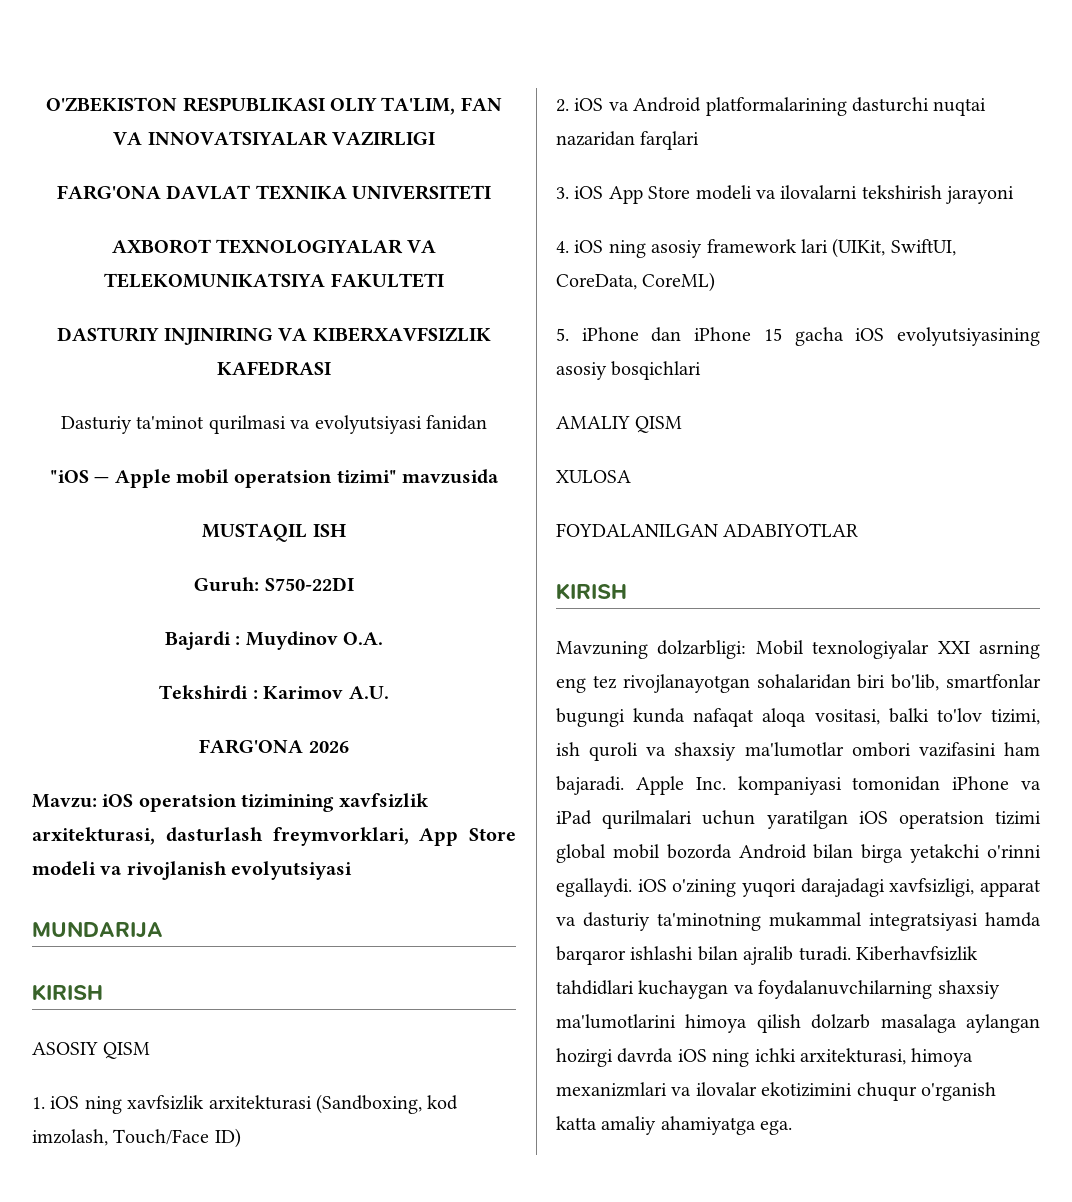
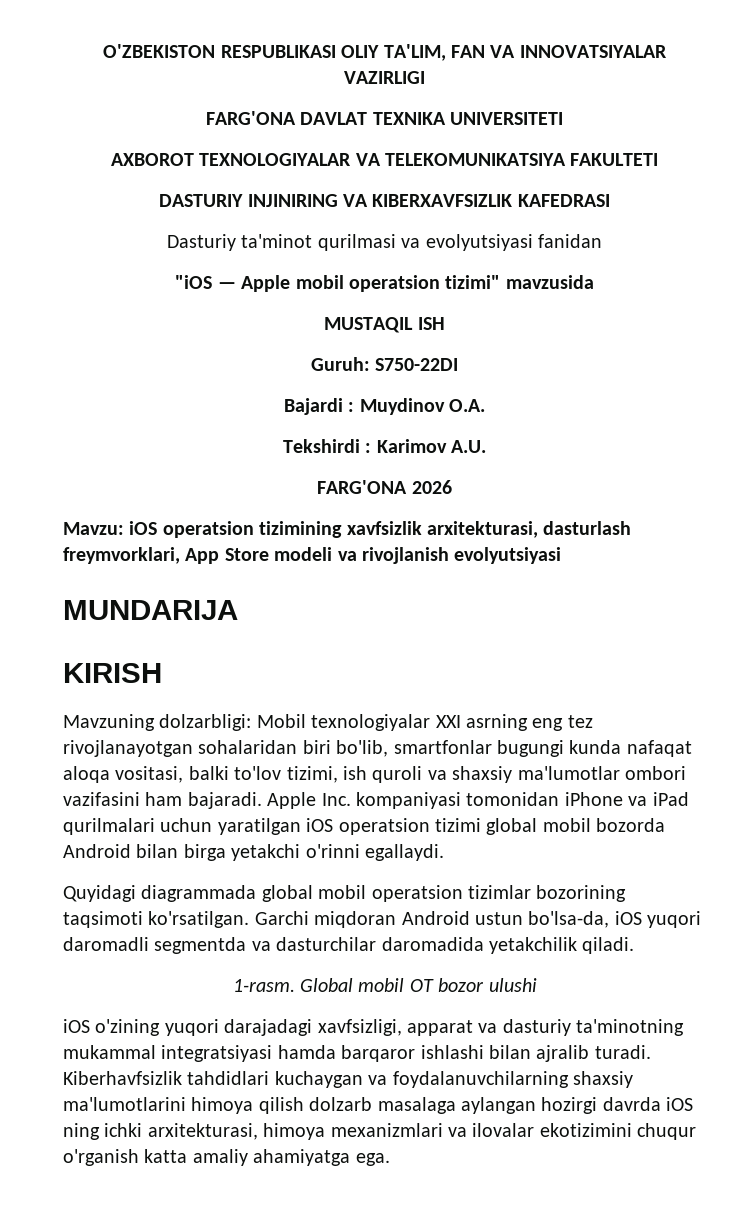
- ASOSIY QISM
- 1. iOS ning xavfsizlik arxitekturasi (Sandboxing, kod imzolash, Touch/Face ID)
- 2. iOS va Android platformalarining dasturchi nuqtai nazaridan farqlari
- 3. iOS App Store modeli va ilovalarni tekshirish jarayoni
- 4. iOS ning asosiy framework lari (UIKit, SwiftUI, CoreData, CoreML)
- 5. iPhone dan iPhone 15 gacha iOS evolyutsiyasining asosiy bosqichlari
- AMALIY QISM
- XULOSA
- FOYDALANILGAN ADABIYOTLAR
- KIRISH
- Apple Inc. kompaniyasi tomonidan iPhone va iPad qurilmalari uchun yaratilgan iOS operatsion tizimi global mobil bozorda Android bilan birga yetakchi o'rinni egallaydi. iOS o'zining yuqori darajadagi xavfsizligi, apparat va dasturiy ta'minotning mukammal integratsiyasi hamda barqaror ishlashi bilan ajralib turadi.
+ Apple Inc. kompaniyasi tomonidan iPhone va iPad qurilmalari uchun yaratilgan iOS operatsion tizimi global mobil bozorda Android bilan birga yetakchi o'rinni egallaydi.
+ Quyidagi diagrammada global mobil operatsion tizimlar bozorining taqsimoti ko'rsatilgan. Garchi miqdoran Android ustun bo'lsa-da, iOS yuqori daromadli segmentda va dasturchilar daromadida yetakchilik qiladi.
+ 1-rasm. Global mobil OT bozor ulushi
+ iOS o'zining yuqori darajadagi xavfsizligi, apparat va dasturiy ta'minotning mukammal integratsiyasi hamda barqaror ishlashi bilan ajralib turadi.

